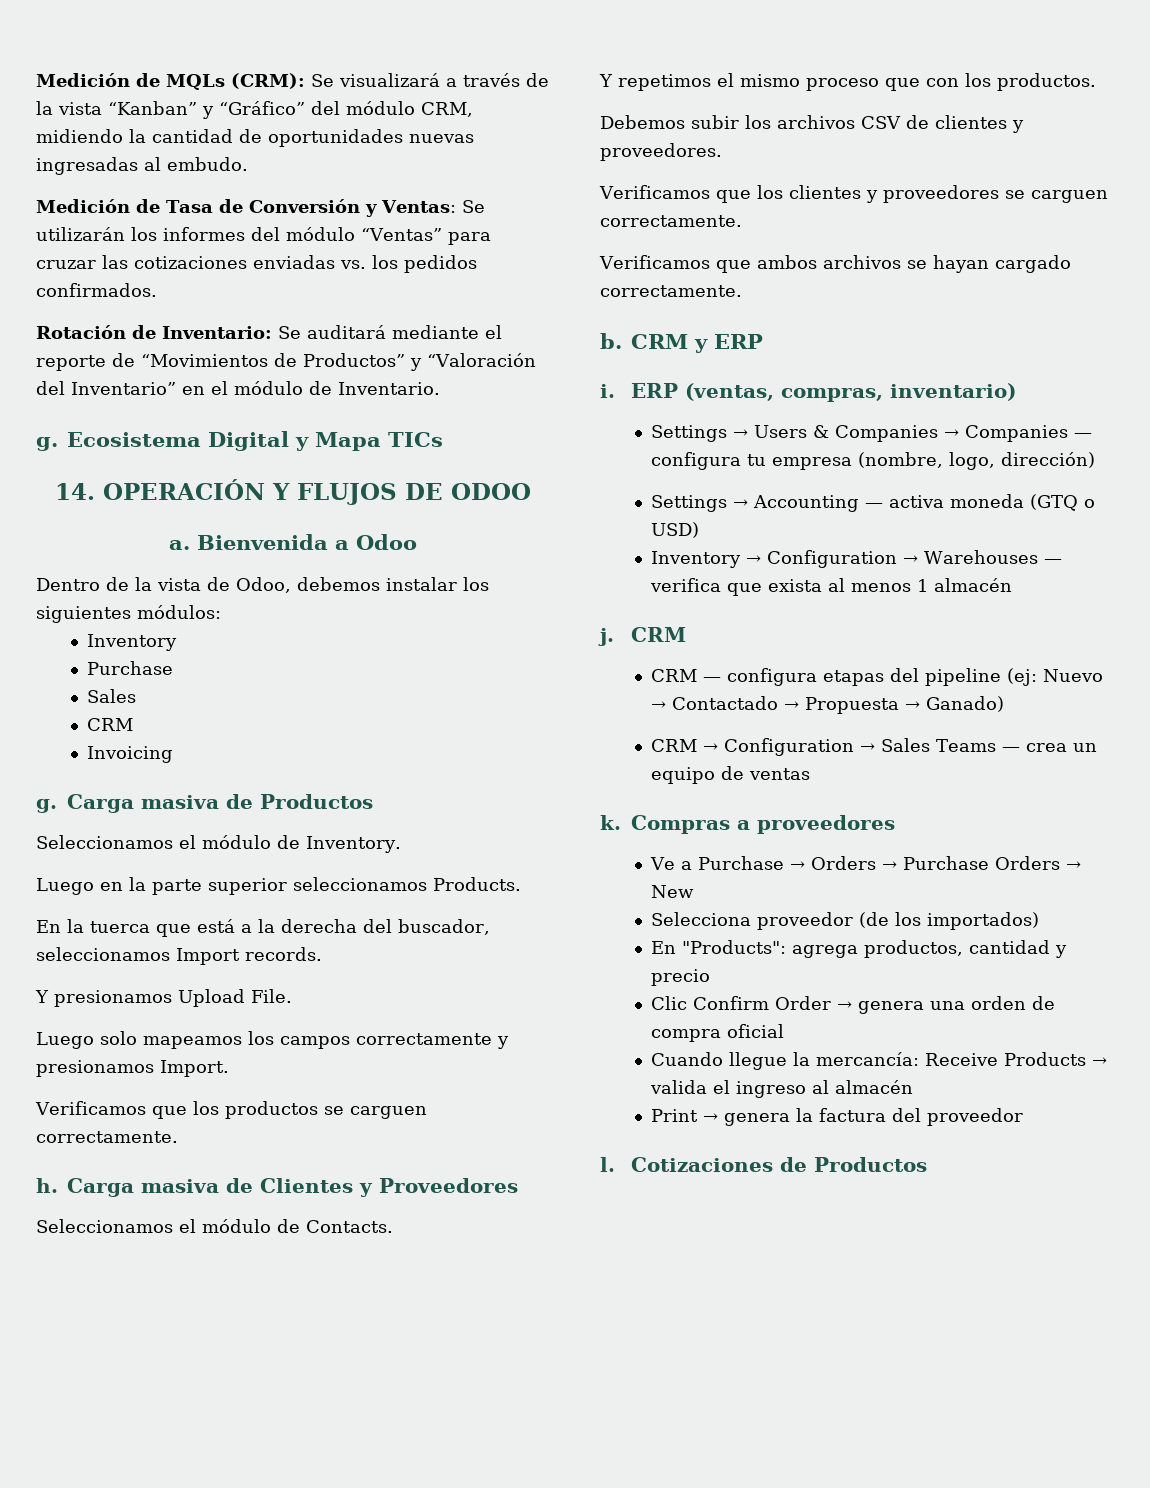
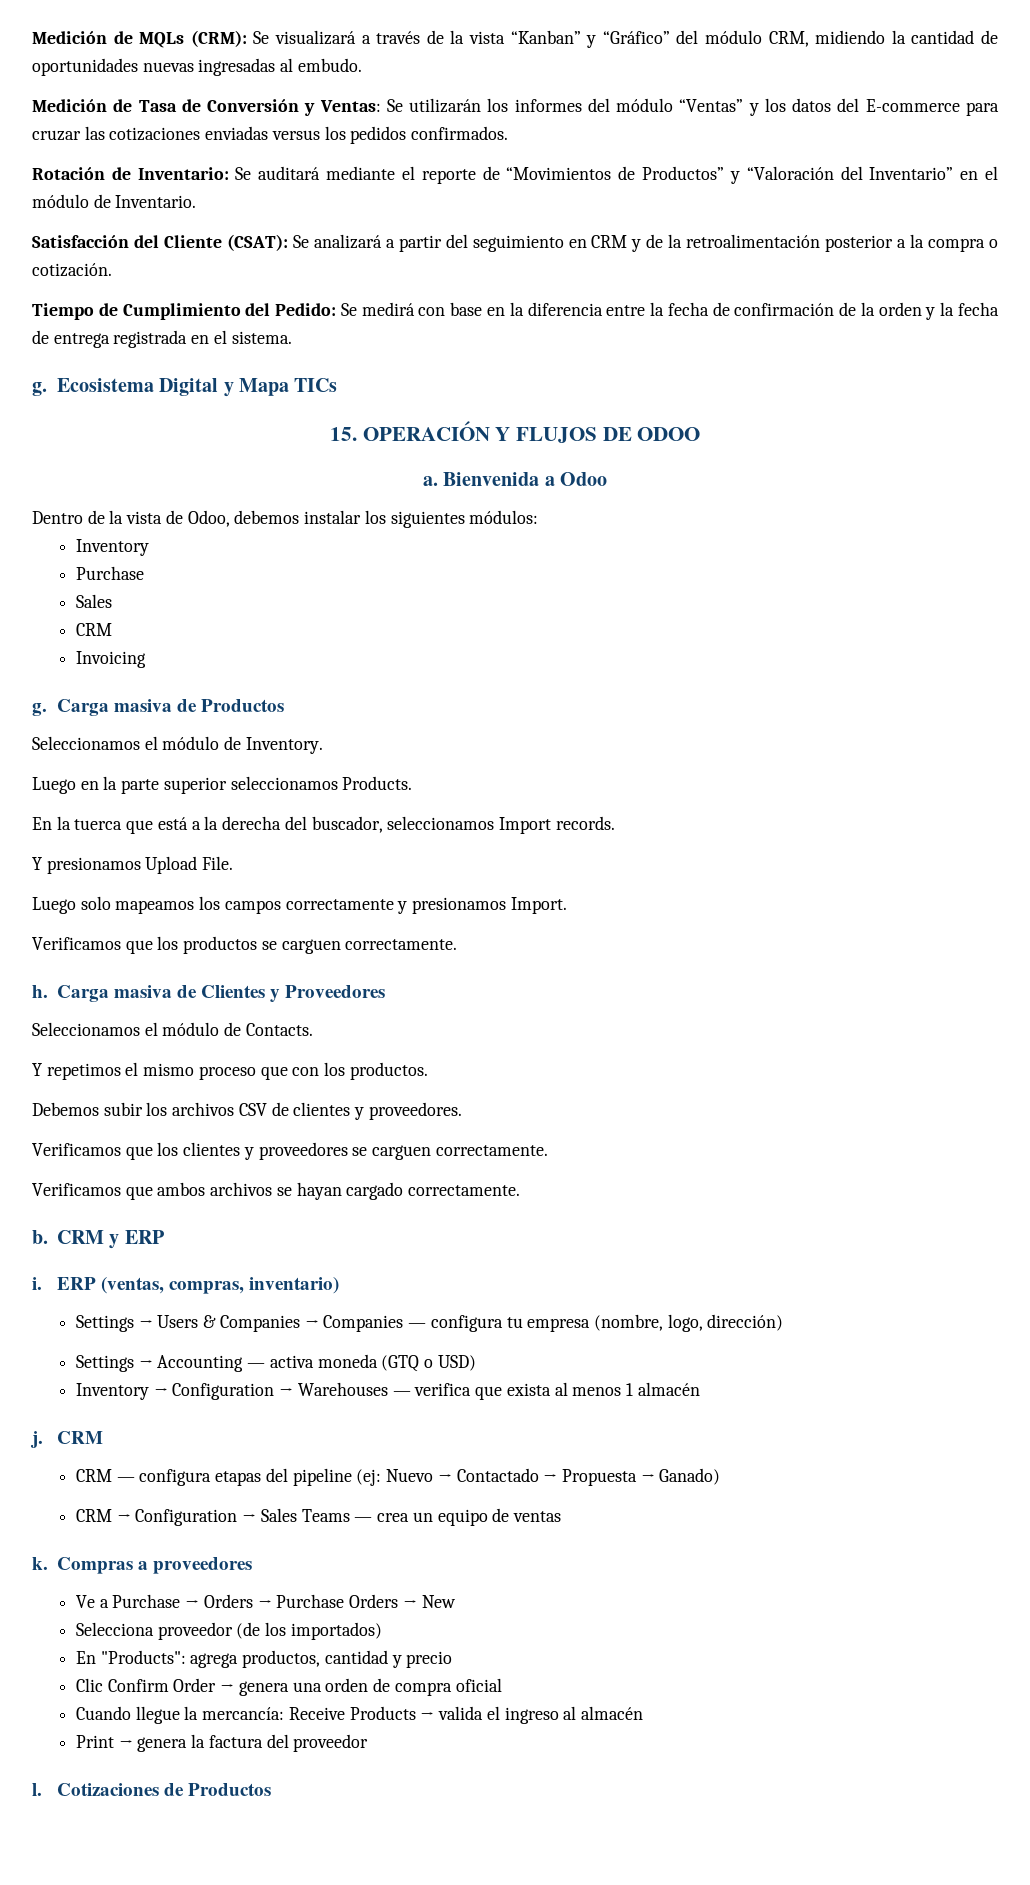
- Medición de Tasa de Conversión y Ventas: Se utilizarán los informes del módulo “Ventas” para cruzar las cotizaciones enviadas vs. los pedidos confirmados.
+ Medición de Tasa de Conversión y Ventas: Se utilizarán los informes del módulo “Ventas” y los datos del E-commerce para cruzar las cotizaciones enviadas versus los pedidos confirmados.
+ Satisfacción del Cliente (CSAT): Se analizará a partir del seguimiento en CRM y de la retroalimentación posterior a la compra o cotización.
+ Tiempo de Cumplimiento del Pedido: Se medirá con base en la diferencia entre la fecha de confirmación de la orden y la fecha de entrega registrada en el sistema.
- 14. OPERACIÓN Y FLUJOS DE ODOO
+ 15. OPERACIÓN Y FLUJOS DE ODOO

